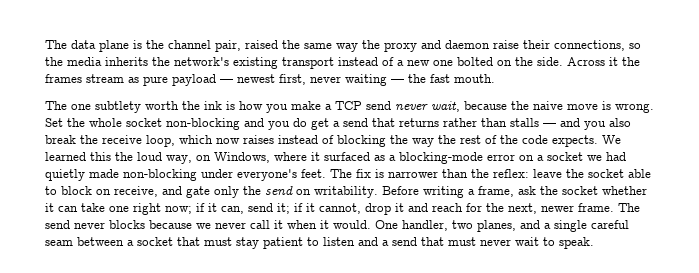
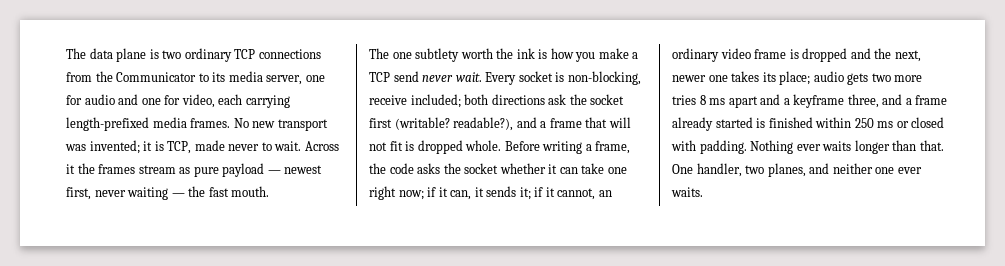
- The data plane is the channel pair, raised the same way the proxy and daemon raise their connections, so the media inherits the network's existing transport instead of a new one bolted on the side.
+ The data plane is two ordinary TCP connections from the Communicator to its media server, one for audio and one for video, each carrying length-prefixed media frames. No new transport was invented; it is TCP, made never to wait.
- The one subtlety worth the ink is how you make a TCP send never wait, because the naive move is wrong. Set the whole socket non-blocking and you do get a send that returns rather than stalls — and you also break the receive loop, which now raises instead of blocking the way the rest of the code expects. We learned this the loud way, on Windows, where it surfaced as a blocking-mode error on a socket we had quietly made non-blocking under everyone's feet. The fix is narrower than the reflex: leave the socket able to block on receive, and gate only the send on writability.
+ The one subtlety worth the ink is how you make a TCP send never wait. Every socket is non-blocking, receive included; both directions ask the socket first (writable? readable?), and a frame that will not fit is dropped whole.
- Before writing a frame, ask the socket whether it can take one right now; if it can, send it; if it cannot, drop it and reach for the next, newer frame. The send never blocks because we never call it when it would.
+ Before writing a frame, the code asks the socket whether it can take one right now; if it can, it sends it; if it cannot, an ordinary video frame is dropped and the next, newer one takes its place; audio gets two more tries 8 ms apart and a keyframe three, and a frame already started is finished within 250 ms or closed with padding. Nothing ever waits longer than that.
- One handler, two planes, and a single careful seam between a socket that must stay patient to listen and a send that must never wait to speak.
+ One handler, two planes, and neither one ever waits.

